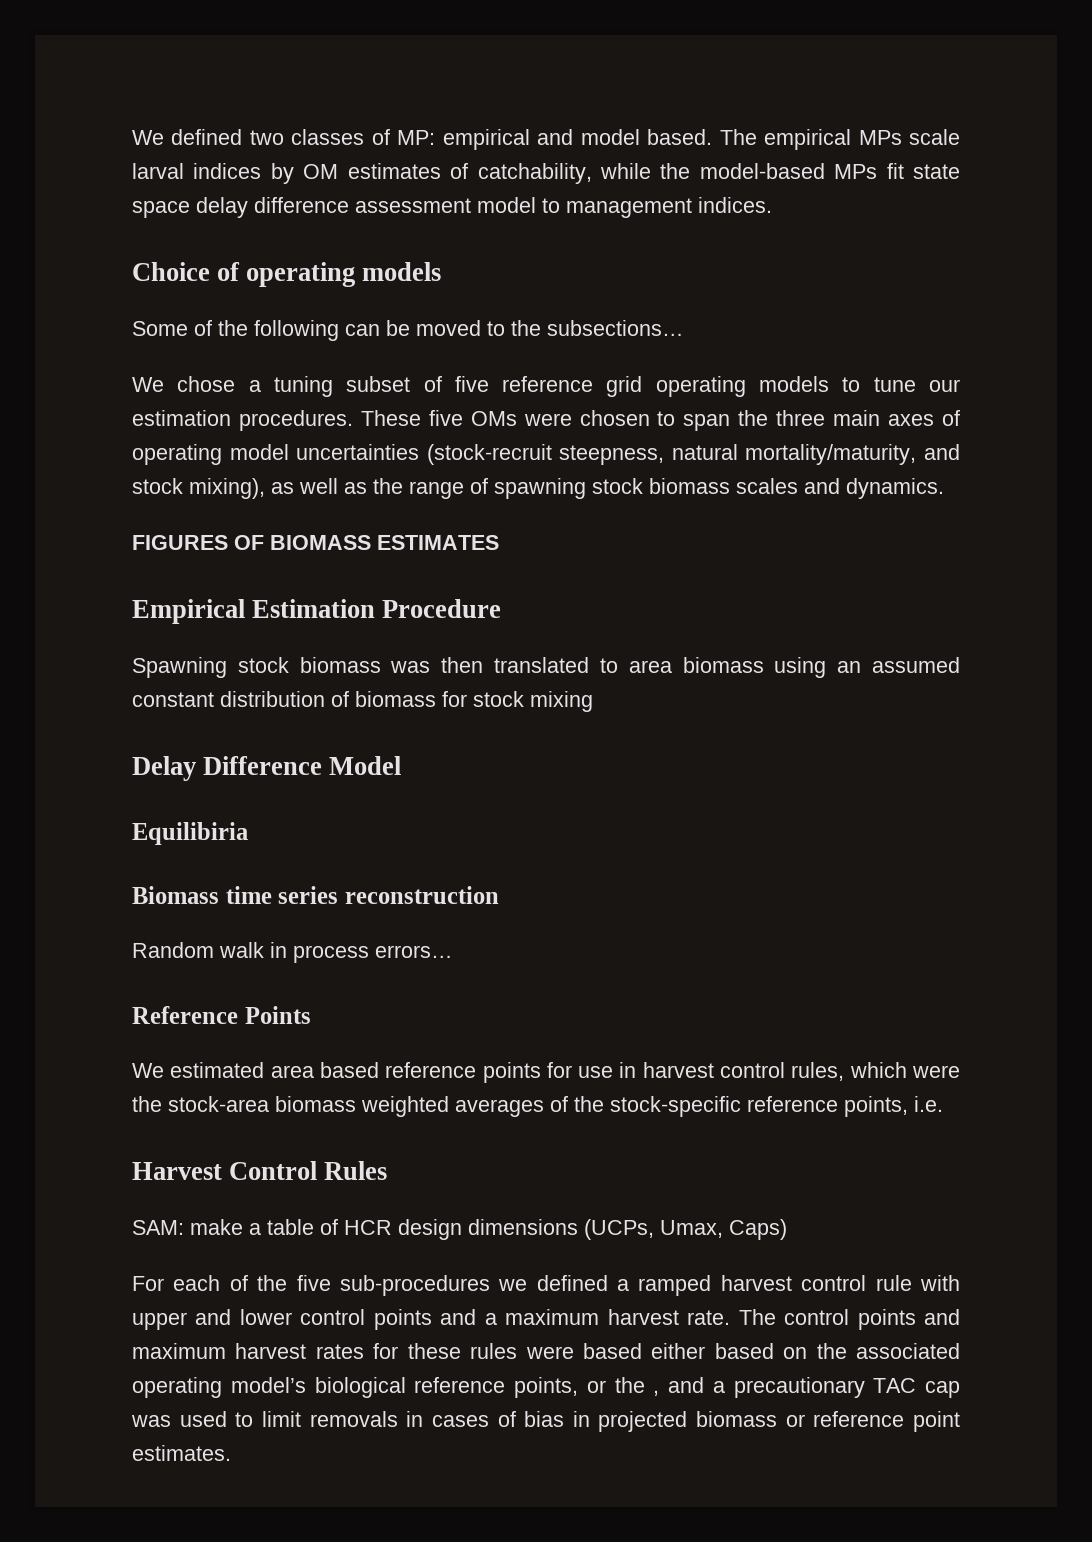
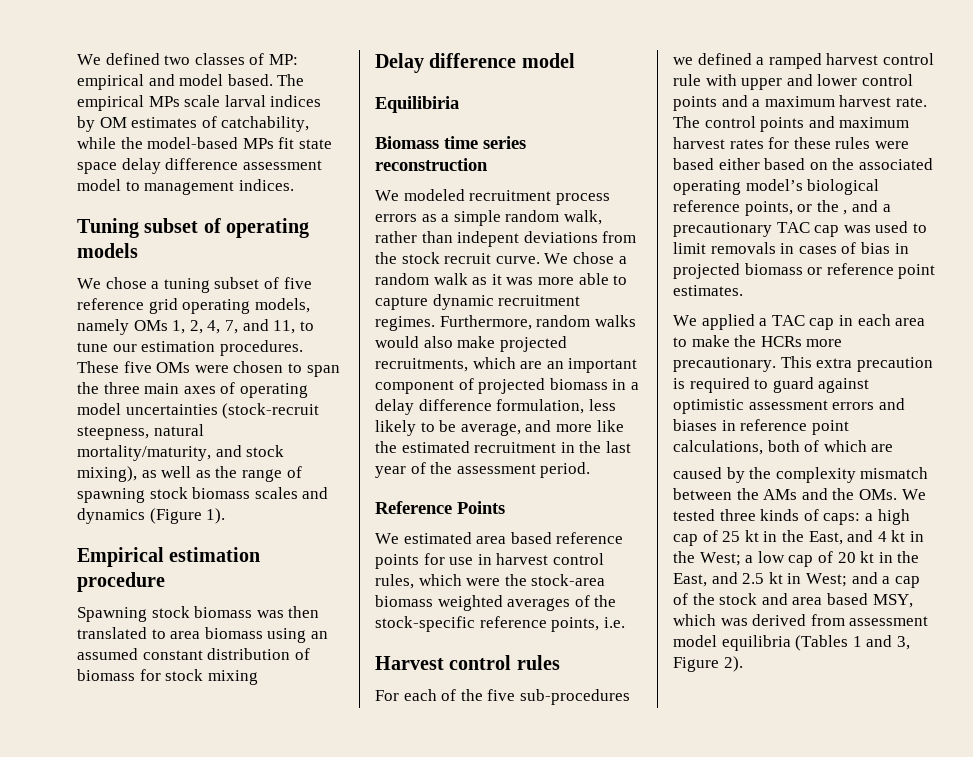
- Choice of operating models
+ Tuning subset of operating models
- Some of the following can be moved to the subsections…
- We chose a tuning subset of five reference grid operating models to tune our estimation procedures.
+ We chose a tuning subset of five reference grid operating models, namely OMs 1, 2, 4, 7, and 11, to tune our estimation procedures.
- These five OMs were chosen to span the three main axes of operating model uncertainties (stock-recruit steepness, natural mortality/maturity, and stock mixing), as well as the range of spawning stock biomass scales and dynamics.
- FIGURES OF BIOMASS ESTIMATES
+ These five OMs were chosen to span the three main axes of operating model uncertainties (stock-recruit steepness, natural mortality/maturity, and stock mixing), as well as the range of spawning stock biomass scales and dynamics (Figure 1).
- Empirical Estimation Procedure
+ Empirical estimation procedure
- Delay Difference Model
+ Delay difference model
- Random walk in process errors…
+ We modeled recruitment process errors as a simple random walk, rather than indepent deviations from the stock recruit curve. We chose a random walk as it was more able to capture dynamic recruitment regimes. Furthermore, random walks would also make projected recruitments, which are an important component of projected biomass in a delay difference formulation, less likely to be average, and more like the estimated recruitment in the last year of the assessment period.
- Harvest Control Rules
- SAM: make a table of HCR design dimensions (UCPs, Umax, Caps)
+ Harvest control rules
+ We applied a TAC cap in each area to make the HCRs more precautionary. This extra precaution is required to guard against optimistic assessment errors and biases in reference point calculations, both of which are
+ caused by the complexity mismatch between the AMs and the OMs. We tested three kinds of caps: a high cap of 25 kt in the East, and 4 kt in the West; a low cap of 20 kt in the East, and 2.5 kt in West; and a cap of the stock and area based MSY, which was derived from assessment model equilibria (Tables 1 and 3, Figure 2).

